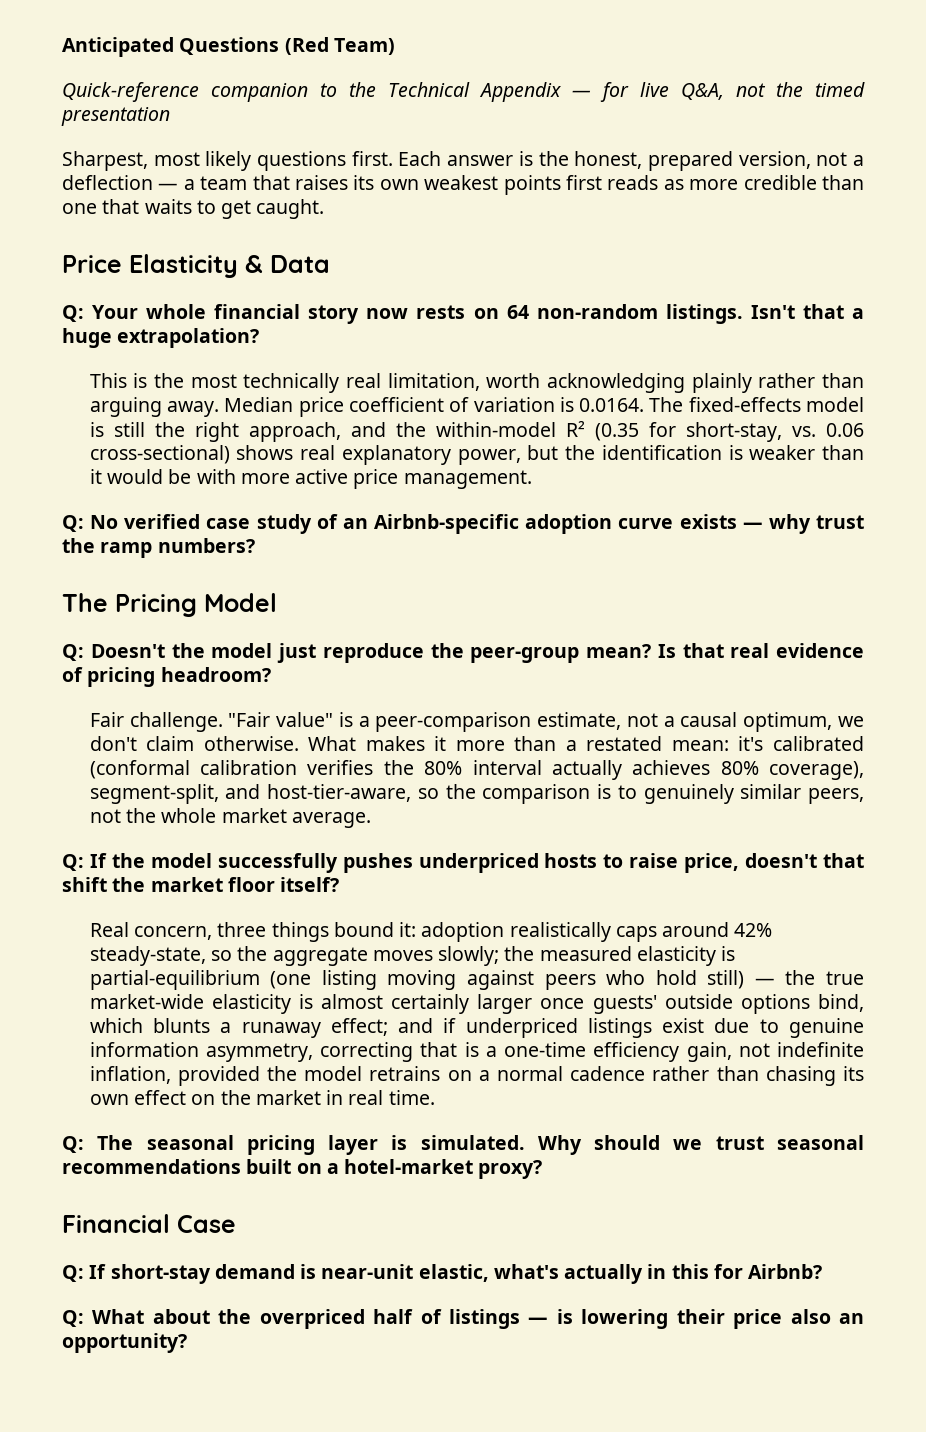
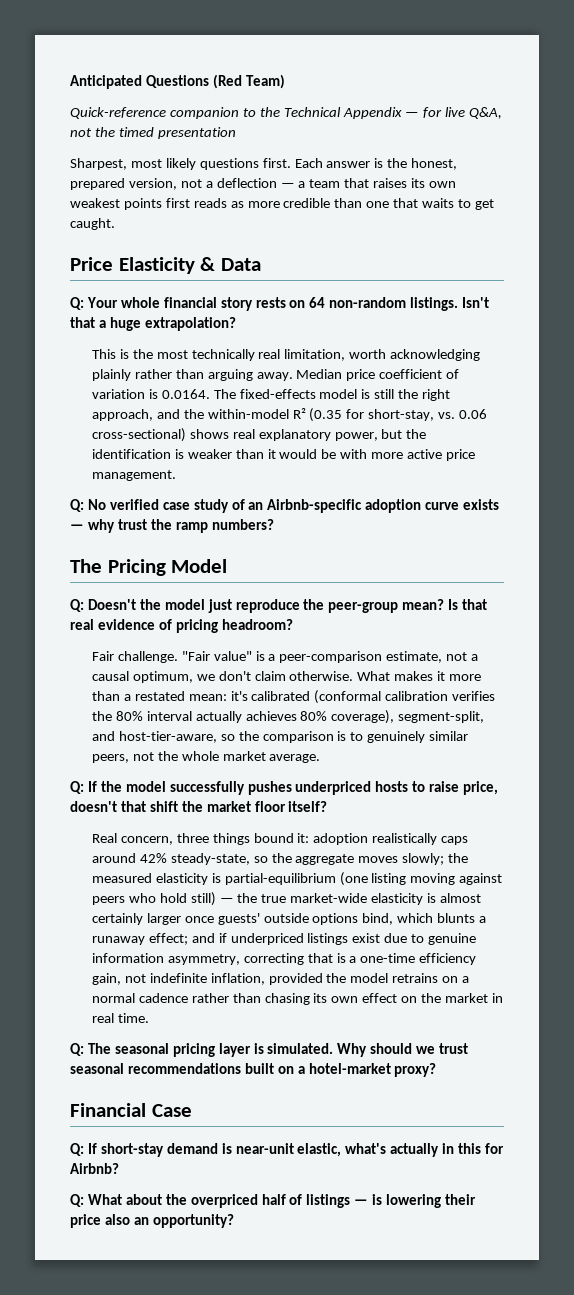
- Q: Your whole financial story now rests on 64 non-random listings.
+ Q: Your whole financial story rests on 64 non-random listings.

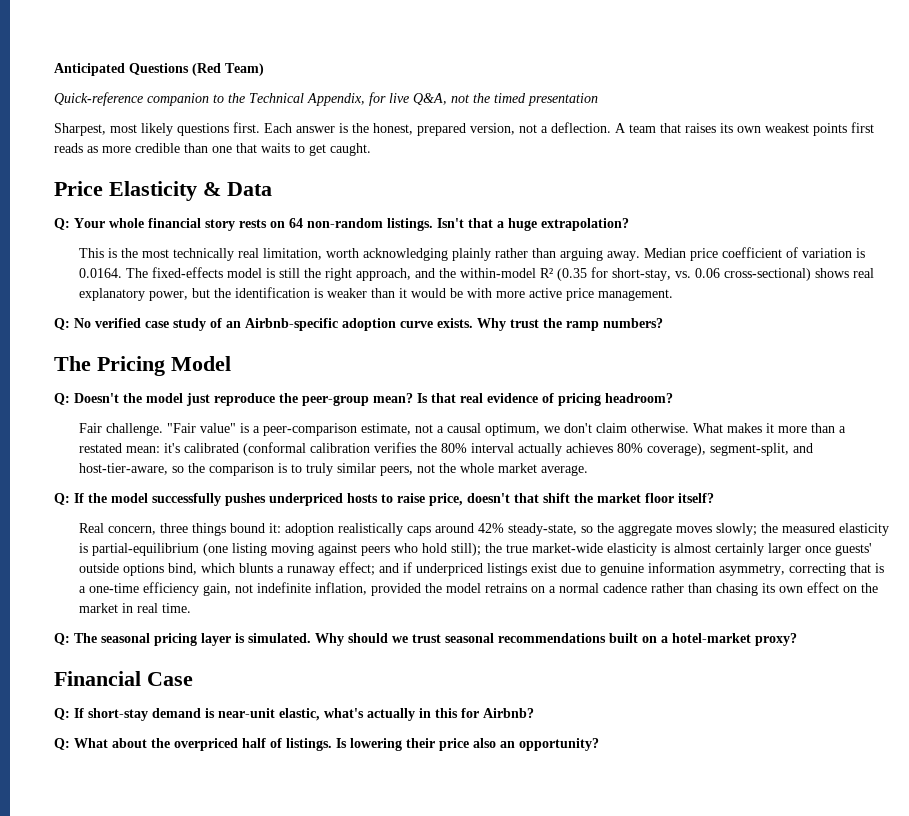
- Quick-reference companion to the Technical Appendix — for live Q&A, not the timed presentation
+ Quick-reference companion to the Technical Appendix, for live Q&A, not the timed presentation
- Each answer is the honest, prepared version, not a deflection — a team that raises its own weakest points first reads as more credible than one that waits to get caught.
+ Each answer is the honest, prepared version, not a deflection. A team that raises its own weakest points first reads as more credible than one that waits to get caught.
- Q: No verified case study of an Airbnb-specific adoption curve exists — why trust the ramp numbers?
+ Q: No verified case study of an Airbnb-specific adoption curve exists. Why trust the ramp numbers?
- What makes it more than a restated mean: it's calibrated (conformal calibration verifies the 80% interval actually achieves 80% coverage), segment-split, and host-tier-aware, so the comparison is to genuinely similar peers, not the whole market average.
+ What makes it more than a restated mean: it's calibrated (conformal calibration verifies the 80% interval actually achieves 80% coverage), segment-split, and host-tier-aware, so the comparison is to truly similar peers, not the whole market average.
- the measured elasticity is partial-equilibrium (one listing moving against peers who hold still) — the true market-wide elasticity is almost certainly larger once guests' outside options bind, which blunts a runaway effect;
+ the measured elasticity is partial-equilibrium (one listing moving against peers who hold still); the true market-wide elasticity is almost certainly larger once guests' outside options bind, which blunts a runaway effect;
- Q: What about the overpriced half of listings — is lowering their price also an opportunity?
+ Q: What about the overpriced half of listings. Is lowering their price also an opportunity?

